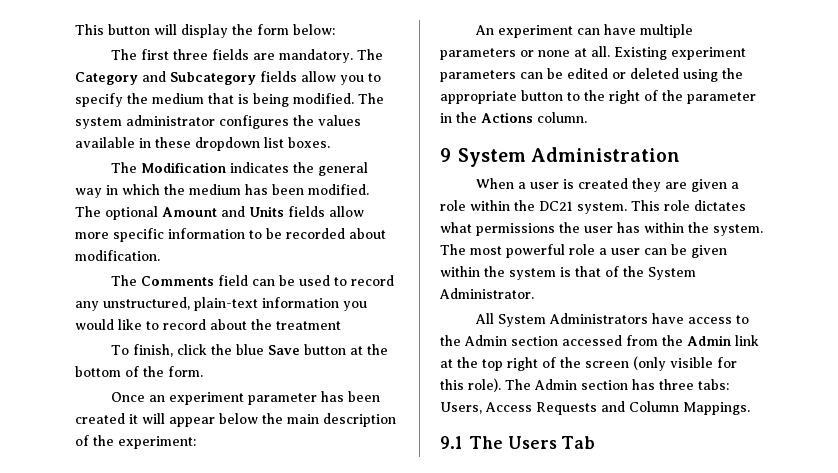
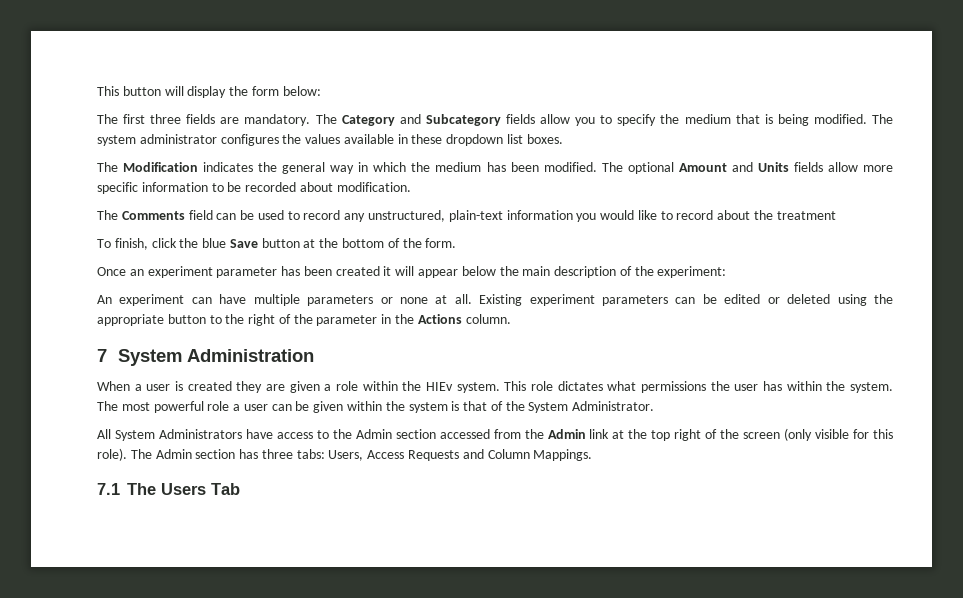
- 9 System Administration
+ 7 System Administration
- When a user is created they are given a role within the DC21 system.
+ When a user is created they are given a role within the HIEv system.
- 9.1 The Users Tab
+ 7.1 The Users Tab

